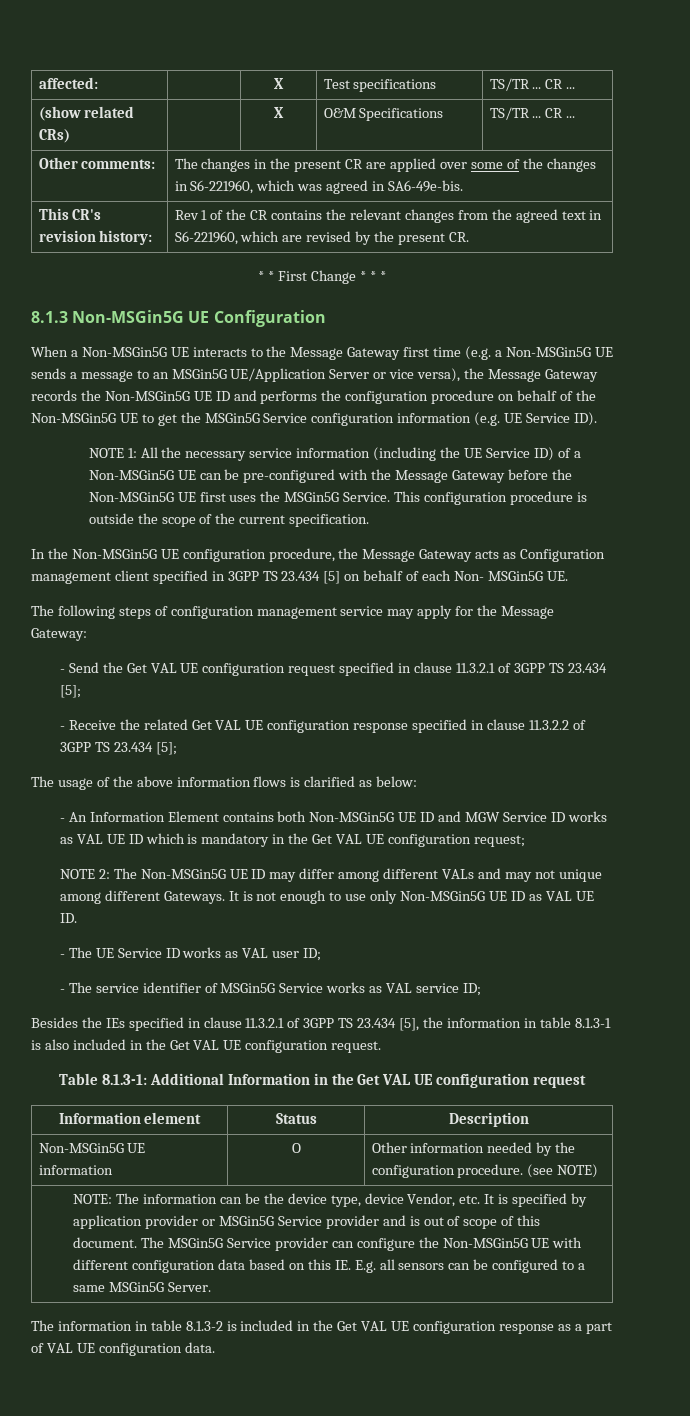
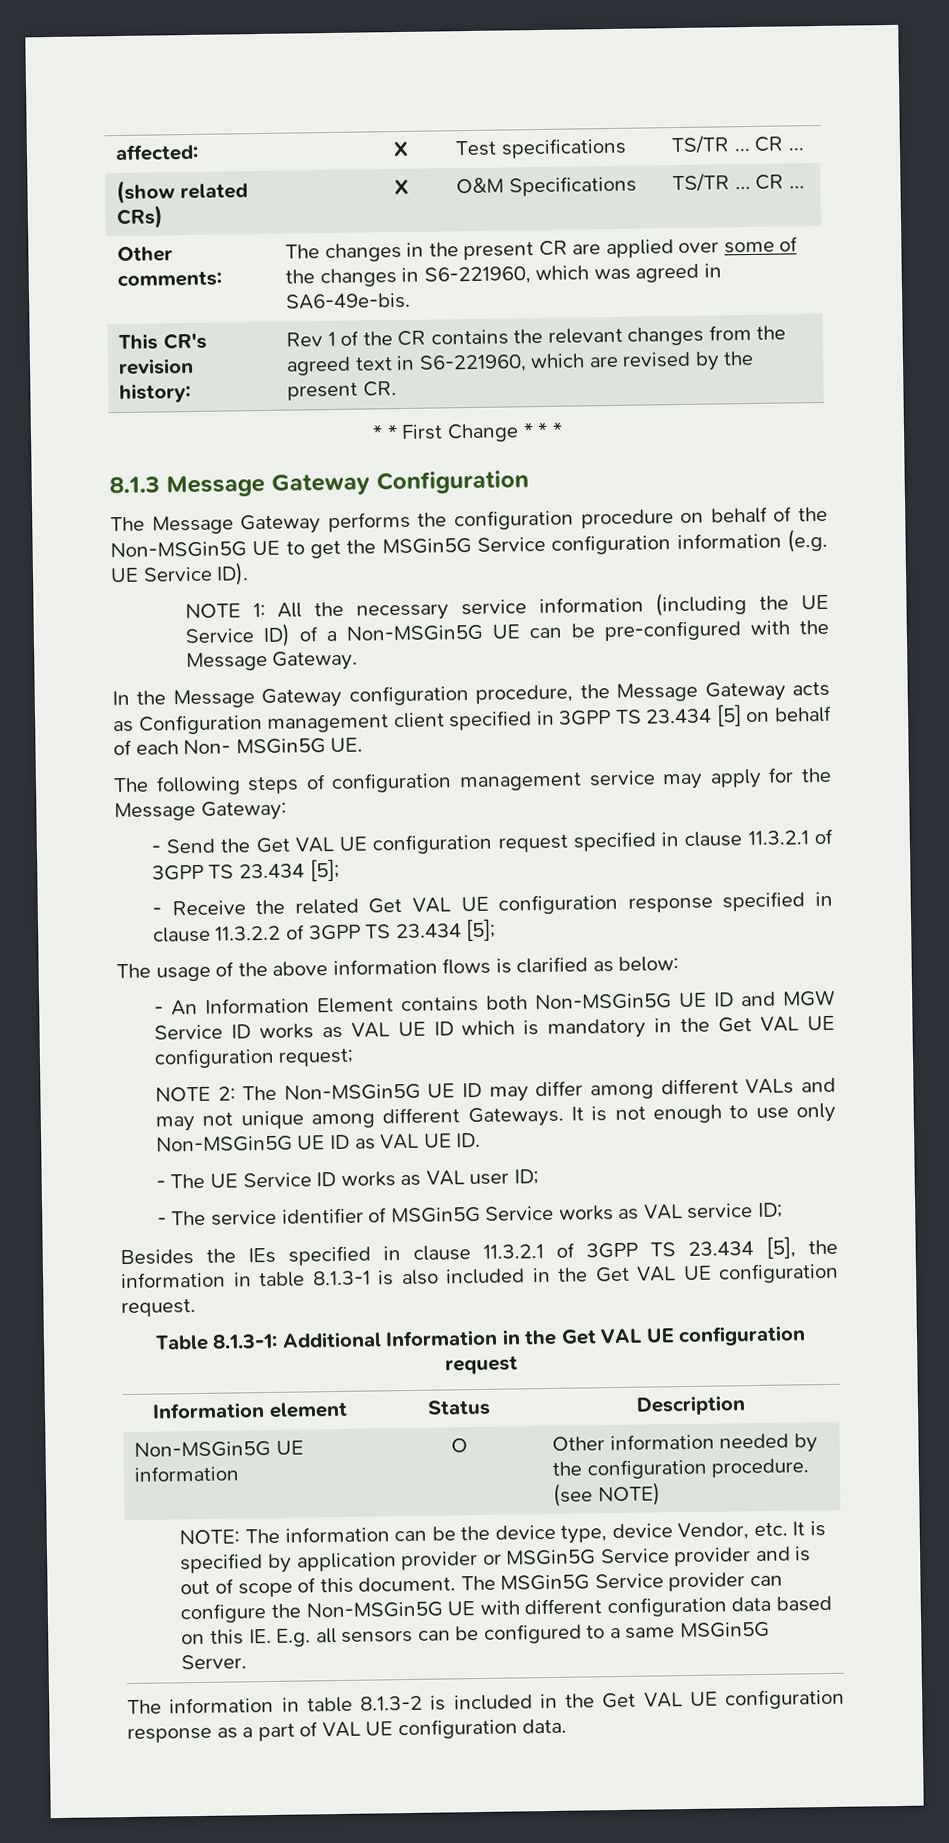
- 8.1.3 Non-MSGin5G UE Configuration
+ 8.1.3 Message Gateway Configuration
- When a Non-MSGin5G UE interacts to the Message Gateway first time (e.g. a Non-MSGin5G UE sends a message to an MSGin5G UE/Application Server or vice versa), the Message Gateway records the Non-MSGin5G UE ID and performs the configuration procedure on behalf of the Non-MSGin5G UE to get the MSGin5G Service configuration information (e.g. UE Service ID).
+ The Message Gateway performs the configuration procedure on behalf of the Non-MSGin5G UE to get the MSGin5G Service configuration information (e.g. UE Service ID).
- NOTE 1: All the necessary service information (including the UE Service ID) of a Non-MSGin5G UE can be pre-configured with the Message Gateway before the Non-MSGin5G UE first uses the MSGin5G Service. This configuration procedure is outside the scope of the current specification.
+ NOTE 1: All the necessary service information (including the UE Service ID) of a Non-MSGin5G UE can be pre-configured with the Message Gateway.
- In the Non-MSGin5G UE configuration procedure, the Message Gateway acts as Configuration management client specified in 3GPP TS 23.434 [5] on behalf of each Non- MSGin5G UE.
+ In the Message Gateway configuration procedure, the Message Gateway acts as Configuration management client specified in 3GPP TS 23.434 [5] on behalf of each Non- MSGin5G UE.

